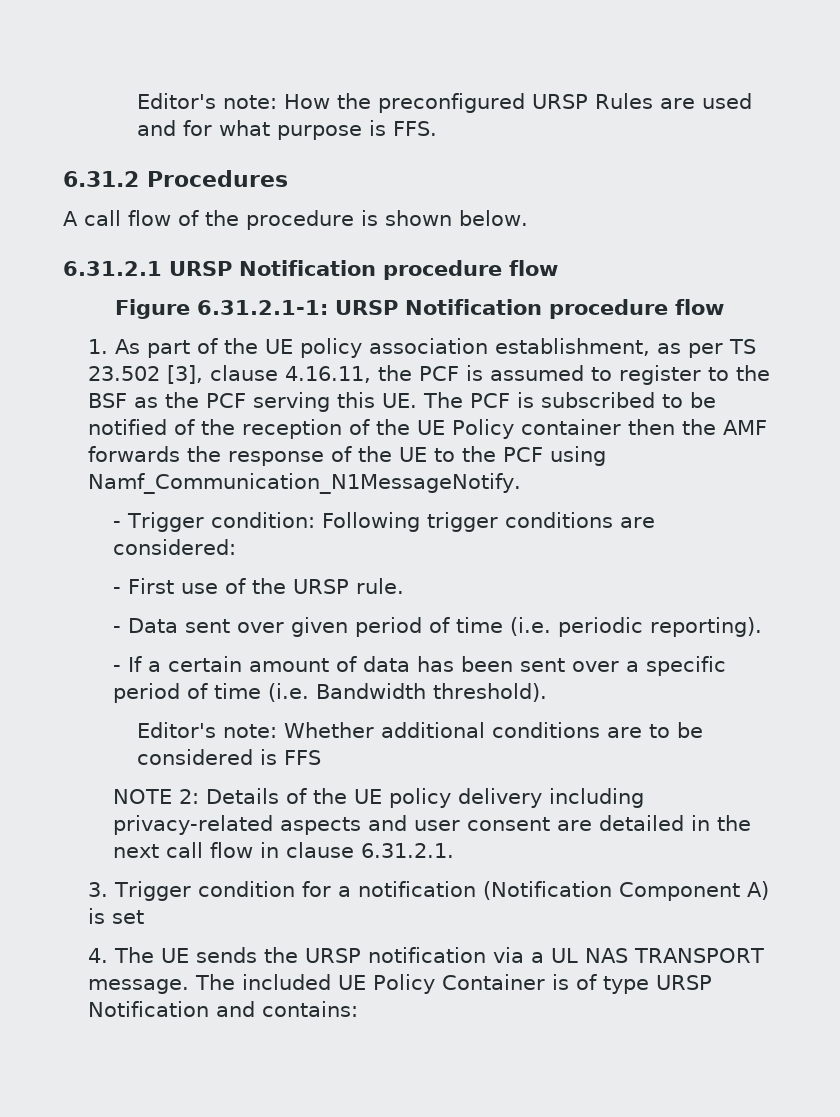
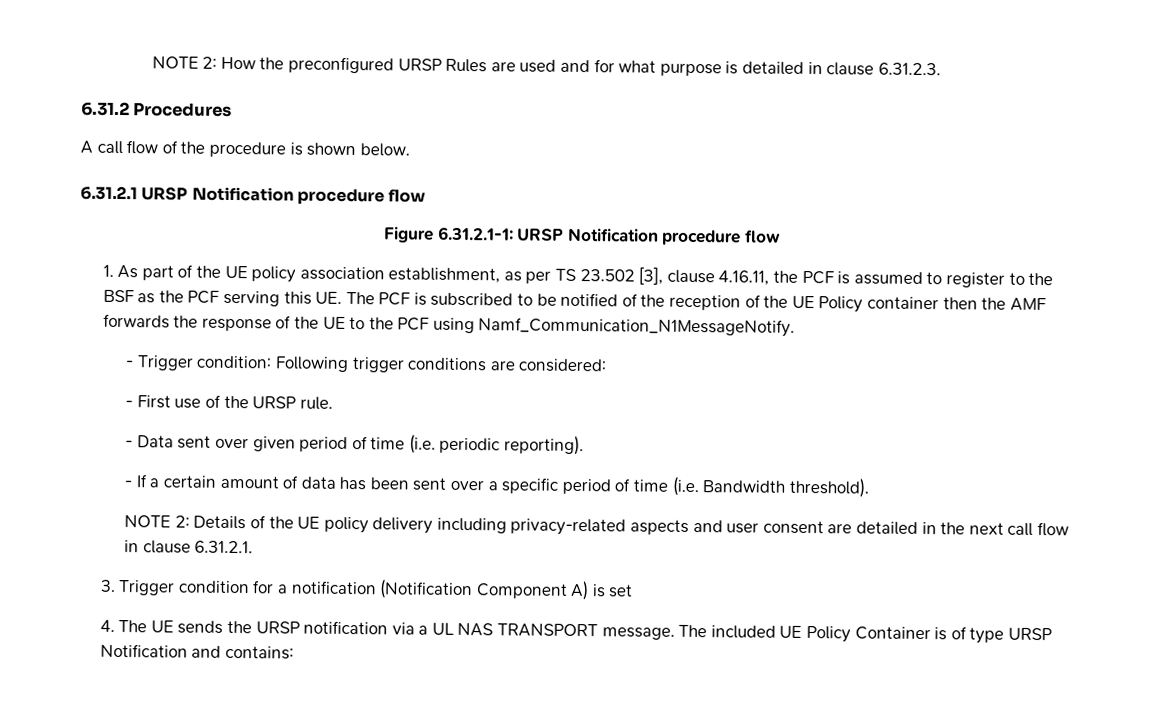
- Editor's note: How the preconfigured URSP Rules are used and for what purpose is FFS.
+ NOTE 2: How the preconfigured URSP Rules are used and for what purpose is detailed in clause 6.31.2.3.
- Editor's note: Whether additional conditions are to be considered is FFS

